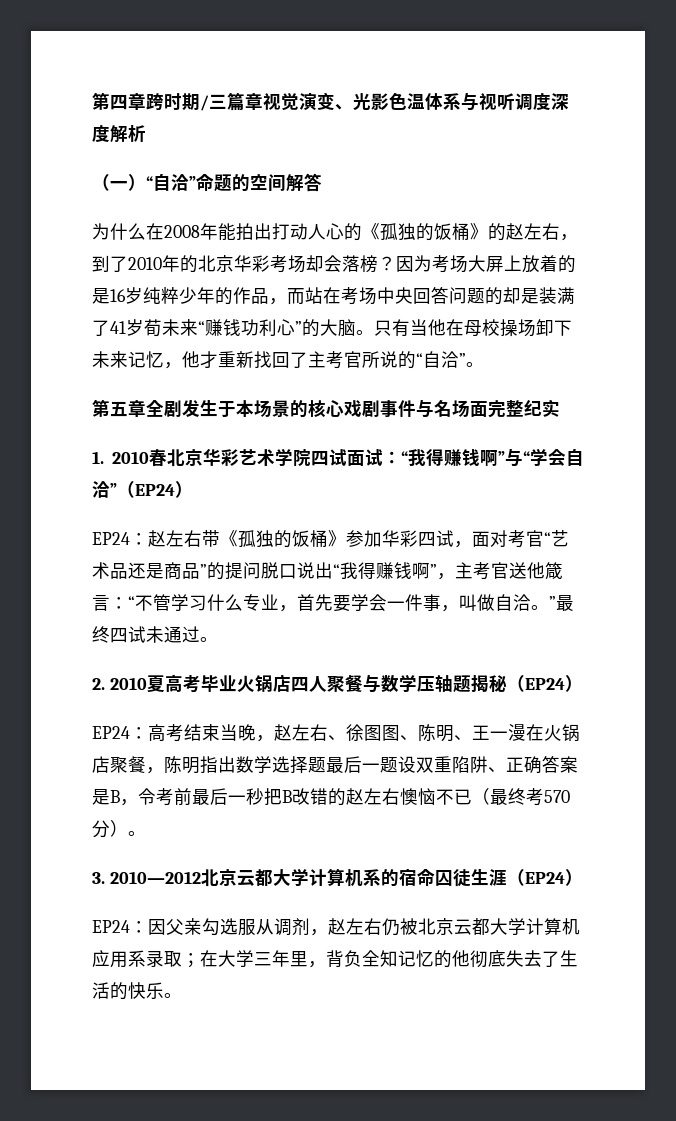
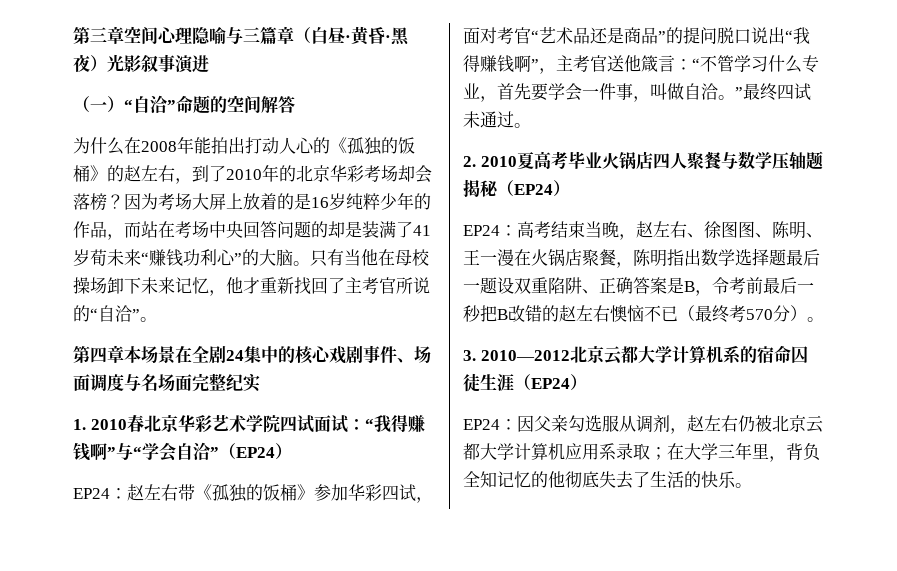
- 第四章跨时期/三篇章视觉演变、光影色温体系与视听调度深度解析
+ 第三章空间心理隐喻与三篇章（白昼·黄昏·黑夜）光影叙事演进
- 第五章全剧发生于本场景的核心戏剧事件与名场面完整纪实
+ 第四章本场景在全剧24集中的核心戏剧事件、场面调度与名场面完整纪实

